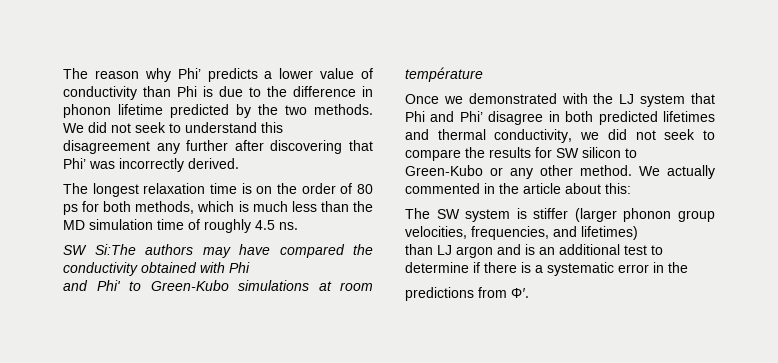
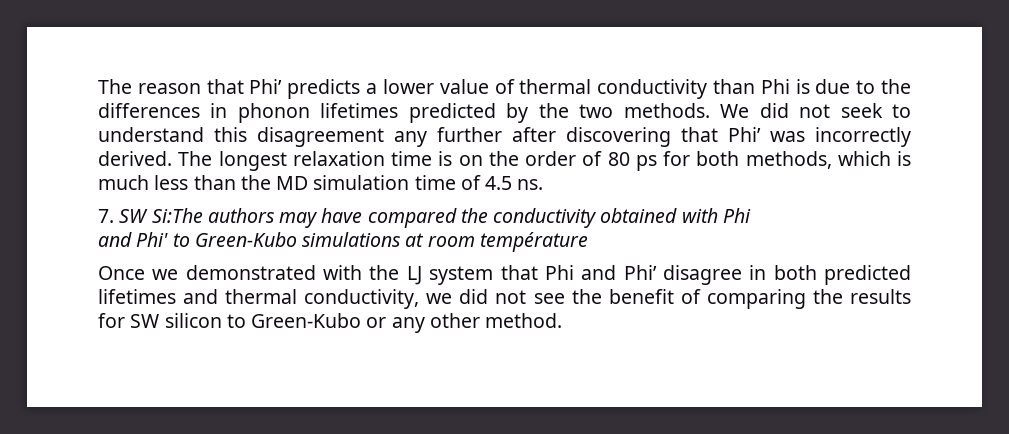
- The reason why Phi’ predicts a lower value of conductivity than Phi is due to the difference in phonon lifetime predicted by the two methods.
+ The reason that Phi’ predicts a lower value of thermal conductivity than Phi is due to the differences in phonon lifetimes predicted by the two methods.
- We did not seek to understand this disagreement any further after discovering that Phi’ was incorrectly derived.
- The longest relaxation time is on the order of 80 ps for both methods, which is much less than the MD simulation time of roughly 4.5 ns.
+ We did not seek to understand this disagreement any further after discovering that Phi’ was incorrectly derived. The longest relaxation time is on the order of 80 ps for both methods, which is much less than the MD simulation time of 4.5 ns.
- SW Si:The authors may have compared the conductivity obtained with Phi
+ 7. SW Si:The authors may have compared the conductivity obtained with Phi
- Once we demonstrated with the LJ system that Phi and Phi’ disagree in both predicted lifetimes and thermal conductivity, we did not seek to compare the results for SW silicon to Green-Kubo or any other method. We actually commented in the article about this:
- The SW system is stiffer (larger phonon group velocities, frequencies, and lifetimes)
- than LJ argon and is an additional test to determine if there is a systematic error in the
- predictions from Φ′.
+ Once we demonstrated with the LJ system that Phi and Phi’ disagree in both predicted lifetimes and thermal conductivity, we did not see the benefit of comparing the results for SW silicon to Green-Kubo or any other method.

